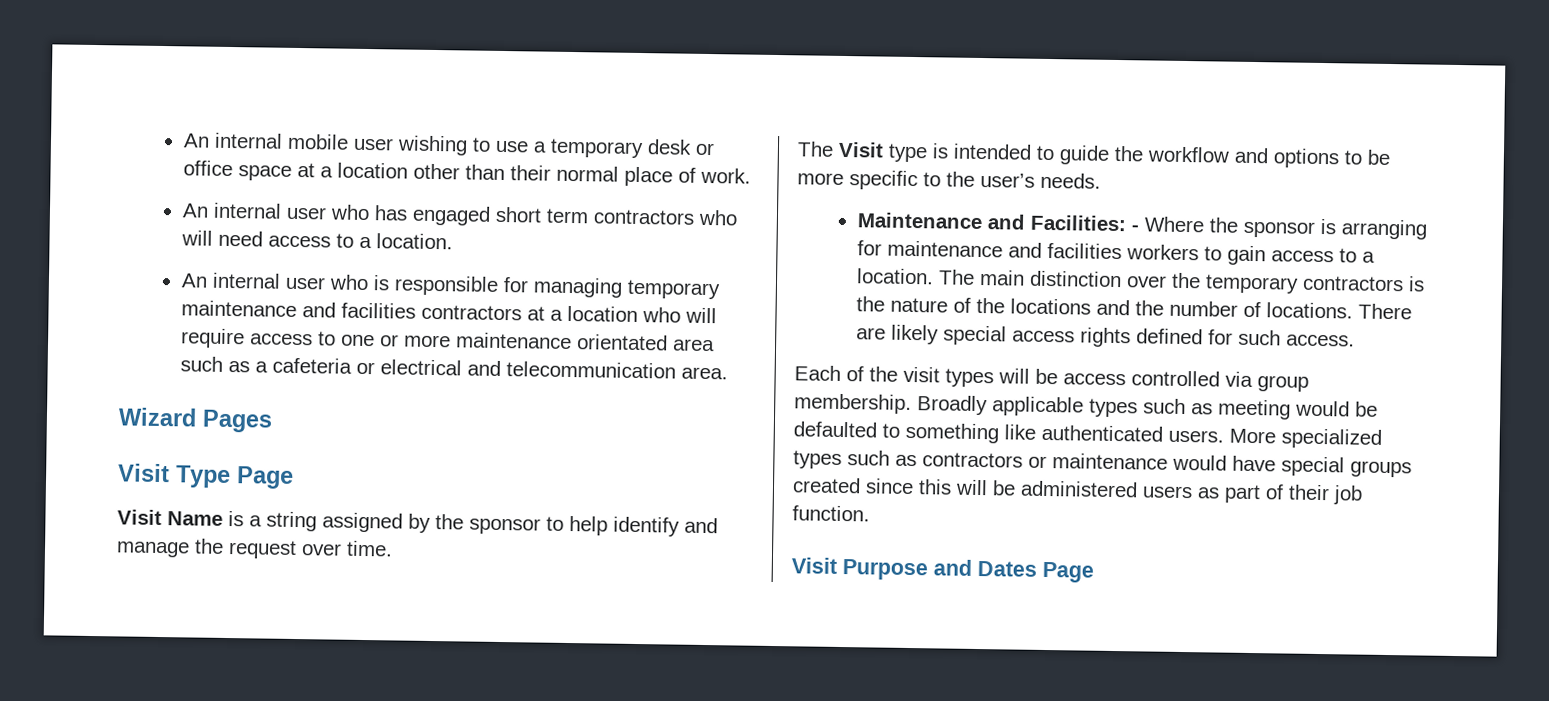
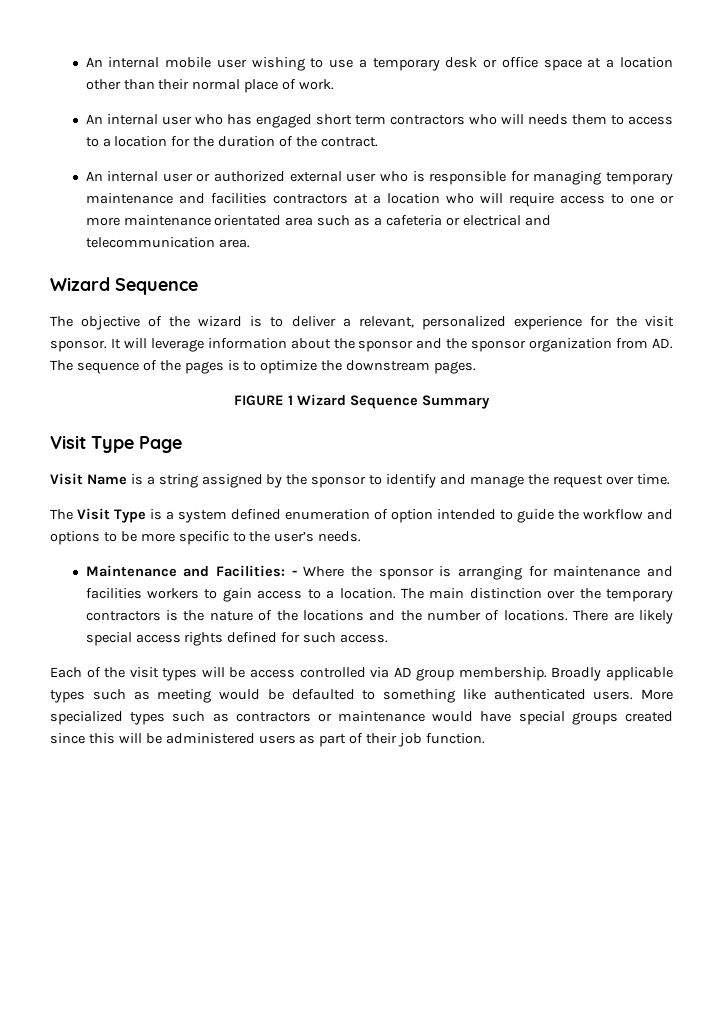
- An internal user who has engaged short term contractors who will need access to a location.
- An internal user who is responsible for managing temporary maintenance and facilities contractors at a location who will require access to one or more maintenance orientated area such as a cafeteria or electrical and telecommunication area.
- Wizard Pages
+ An internal user who has engaged short term contractors who will needs them to access to a location for the duration of the contract.
+ An internal user or authorized external user who is responsible for managing temporary maintenance and facilities contractors at a location who will require access to one or more maintenance orientated area such as a cafeteria or electrical and telecommunication area.
+ Wizard Sequence
+ The objective of the wizard is to deliver a relevant, personalized experience for the visit sponsor. It will leverage information about the sponsor and the sponsor organization from AD. The sequence of the pages is to optimize the downstream pages.
+ FIGURE 1 Wizard Sequence Summary
- Visit Name is a string assigned by the sponsor to help identify and manage the request over time.
+ Visit Name is a string assigned by the sponsor to identify and manage the request over time.
- The Visit type is intended to guide the workflow and options to be more specific to the user’s needs.
+ The Visit Type is a system defined enumeration of option intended to guide the workflow and options to be more specific to the user’s needs.
- Each of the visit types will be access controlled via group membership.
+ Each of the visit types will be access controlled via AD group membership.
- Visit Purpose and Dates Page

